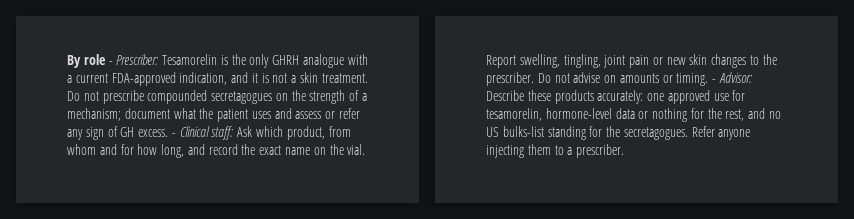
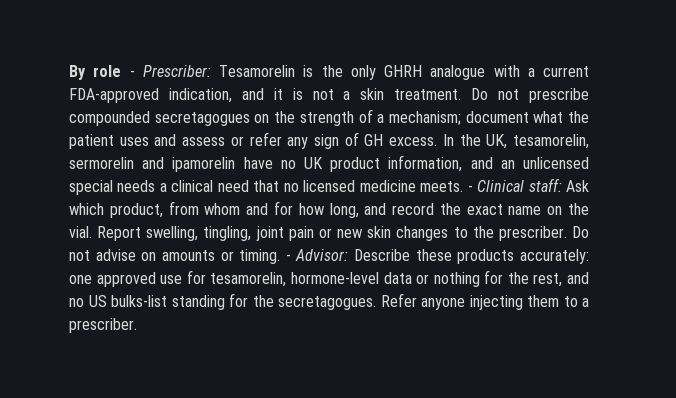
+ In the UK, tesamorelin, sermorelin and ipamorelin have no UK product information, and an unlicensed special needs a clinical need that no licensed medicine meets.

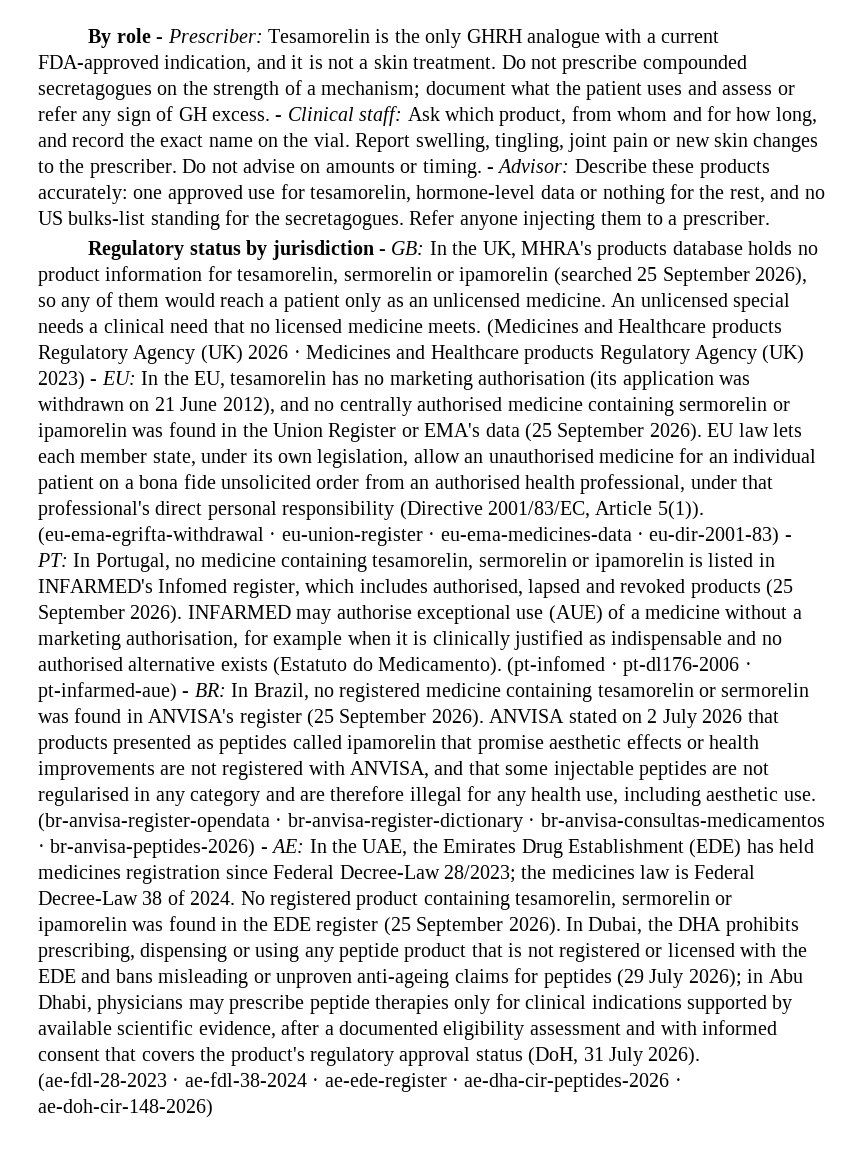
- In the UK, tesamorelin, sermorelin and ipamorelin have no UK product information, and an unlicensed special needs a clinical need that no licensed medicine meets.
+ Regulatory status by jurisdiction - GB: In the UK, MHRA's products database holds no product information for tesamorelin, sermorelin or ipamorelin (searched 25 September 2026), so any of them would reach a patient only as an unlicensed medicine. An unlicensed special needs a clinical need that no licensed medicine meets. (Medicines and Healthcare products Regulatory Agency (UK) 2026 · Medicines and Healthcare products Regulatory Agency (UK) 2023) - EU: In the EU, tesamorelin has no marketing authorisation (its application was withdrawn on 21 June 2012), and no centrally authorised medicine containing sermorelin or ipamorelin was found in the Union Register or EMA's data (25 September 2026). EU law lets each member state, under its own legislation, allow an unauthorised medicine for an individual patient on a bona fide unsolicited order from an authorised health professional, under that professional's direct personal responsibility (Directive 2001/83/EC, Article 5(1)). (eu-ema-egrifta-withdrawal · eu-union-register · eu-ema-medicines-data · eu-dir-2001-83) - PT: In Portugal, no medicine containing tesamorelin, sermorelin or ipamorelin is listed in INFARMED's Infomed register, which includes authorised, lapsed and revoked products (25 September 2026). INFARMED may authorise exceptional use (AUE) of a medicine without a marketing authorisation, for example when it is clinically justified as indispensable and no authorised alternative exists (Estatuto do Medicamento). (pt-infomed · pt-dl176-2006 · pt-infarmed-aue) - BR: In Brazil, no registered medicine containing tesamorelin or sermorelin was found in ANVISA's register (25 September 2026). ANVISA stated on 2 July 2026 that products presented as peptides called ipamorelin that promise aesthetic effects or health improvements are not registered with ANVISA, and that some injectable peptides are not regularised in any category and are therefore illegal for any health use, including aesthetic use. (br-anvisa-register-opendata · br-anvisa-register-dictionary · br-anvisa-consultas-medicamentos · br-anvisa-peptides-2026) - AE: In the UAE, the Emirates Drug Establishment (EDE) has held medicines registration since Federal Decree-Law 28/2023; the medicines law is Federal Decree-Law 38 of 2024. No registered product containing tesamorelin, sermorelin or ipamorelin was found in the EDE register (25 September 2026). In Dubai, the DHA prohibits prescribing, dispensing or using any peptide product that is not registered or licensed with the EDE and bans misleading or unproven anti-ageing claims for peptides (29 July 2026); in Abu Dhabi, physicians may prescribe peptide therapies only for clinical indications supported by available scientific evidence, after a documented eligibility assessment and with informed consent that covers the product's regulatory approval status (DoH, 31 July 2026). (ae-fdl-28-2023 · ae-fdl-38-2024 · ae-ede-register · ae-dha-cir-peptides-2026 · ae-doh-cir-148-2026)

